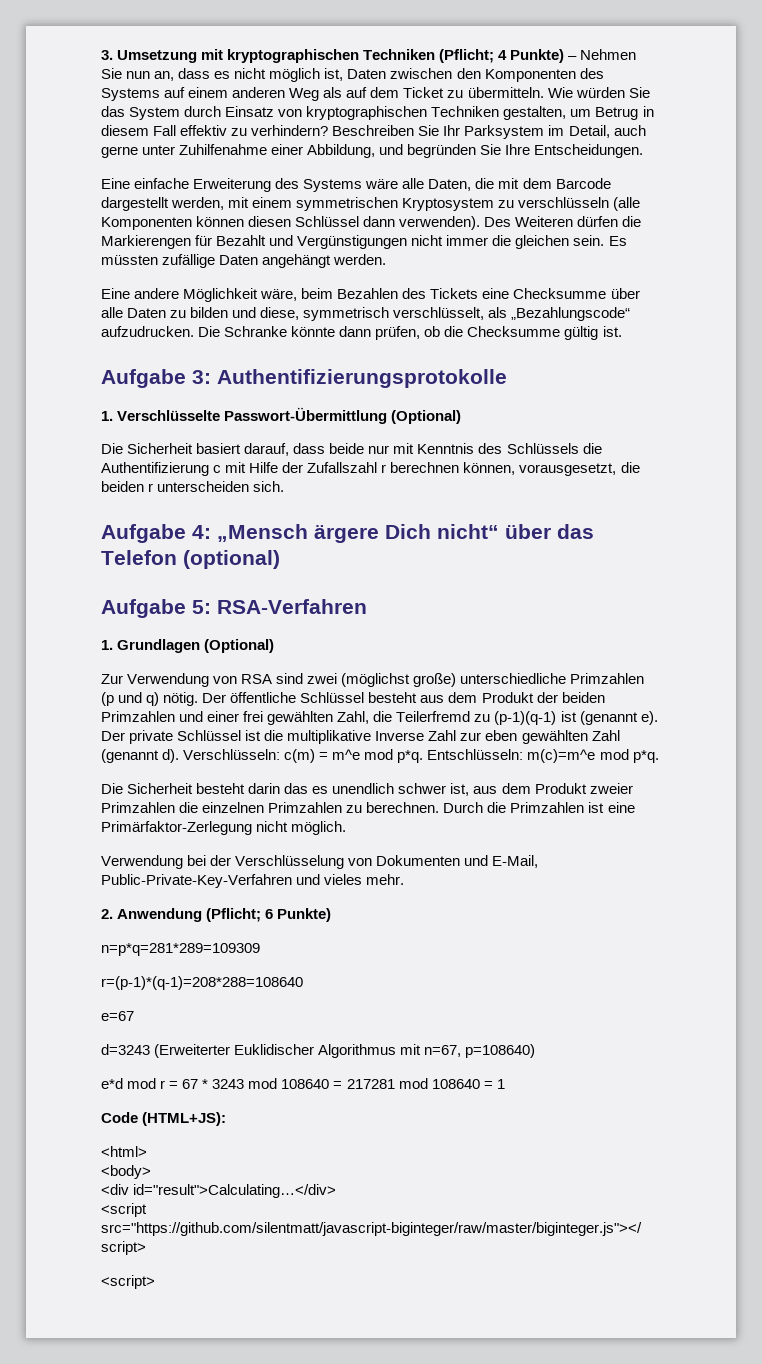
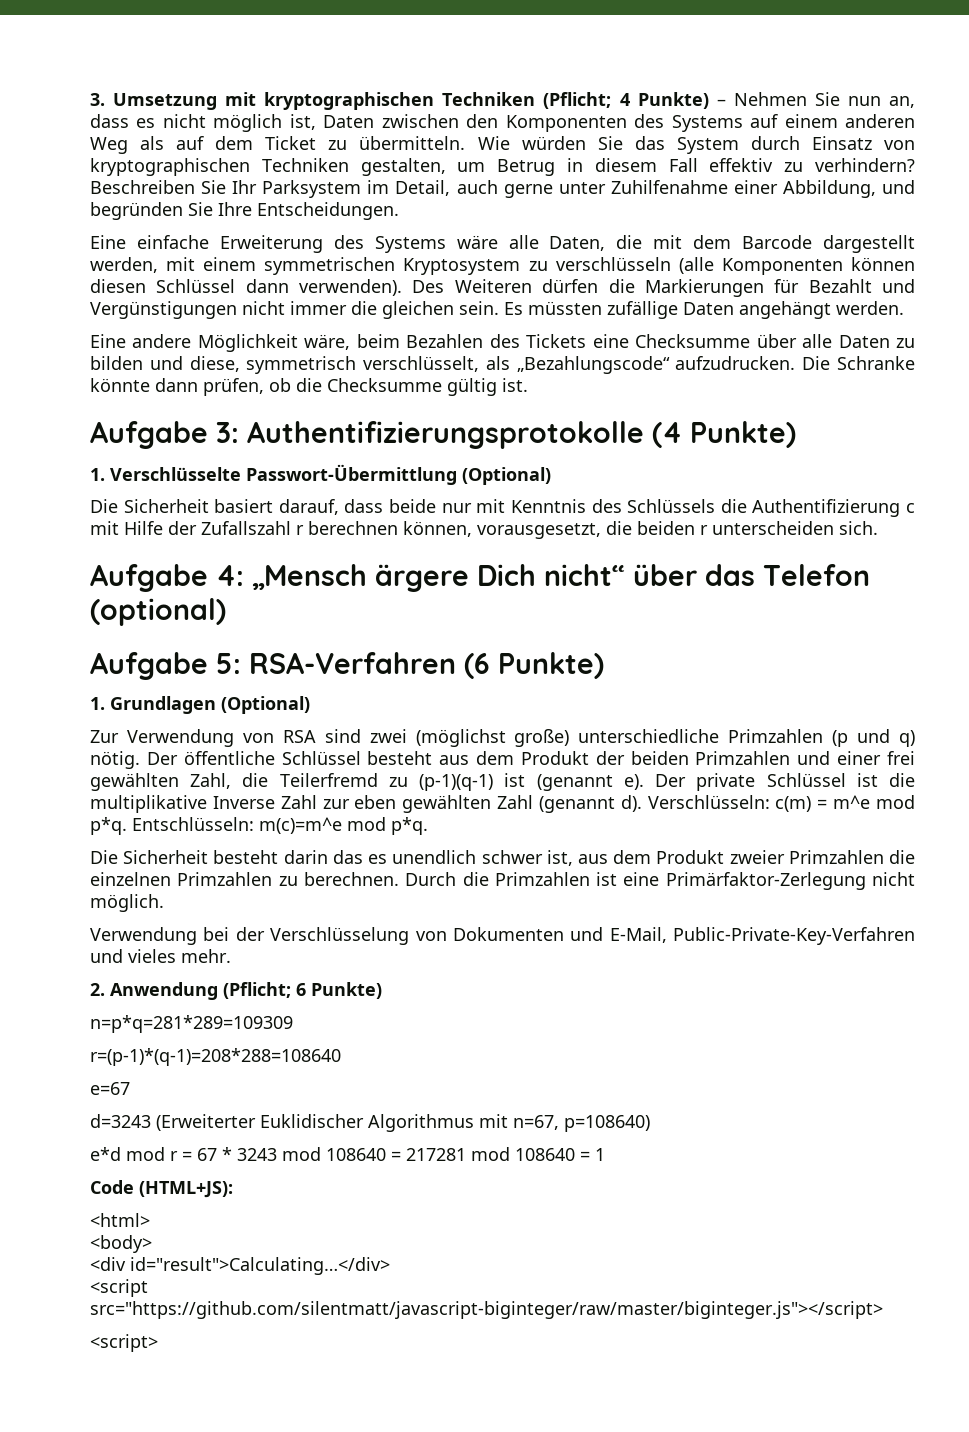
- Des Weiteren dürfen die Markierengen für Bezahlt und Vergünstigungen nicht immer die gleichen sein.
+ Des Weiteren dürfen die Markierungen für Bezahlt und Vergünstigungen nicht immer die gleichen sein.
- Aufgabe 3: Authentifizierungsprotokolle
+ Aufgabe 3: Authentifizierungsprotokolle (4 Punkte)
- Aufgabe 5: RSA-Verfahren
+ Aufgabe 5: RSA-Verfahren (6 Punkte)

